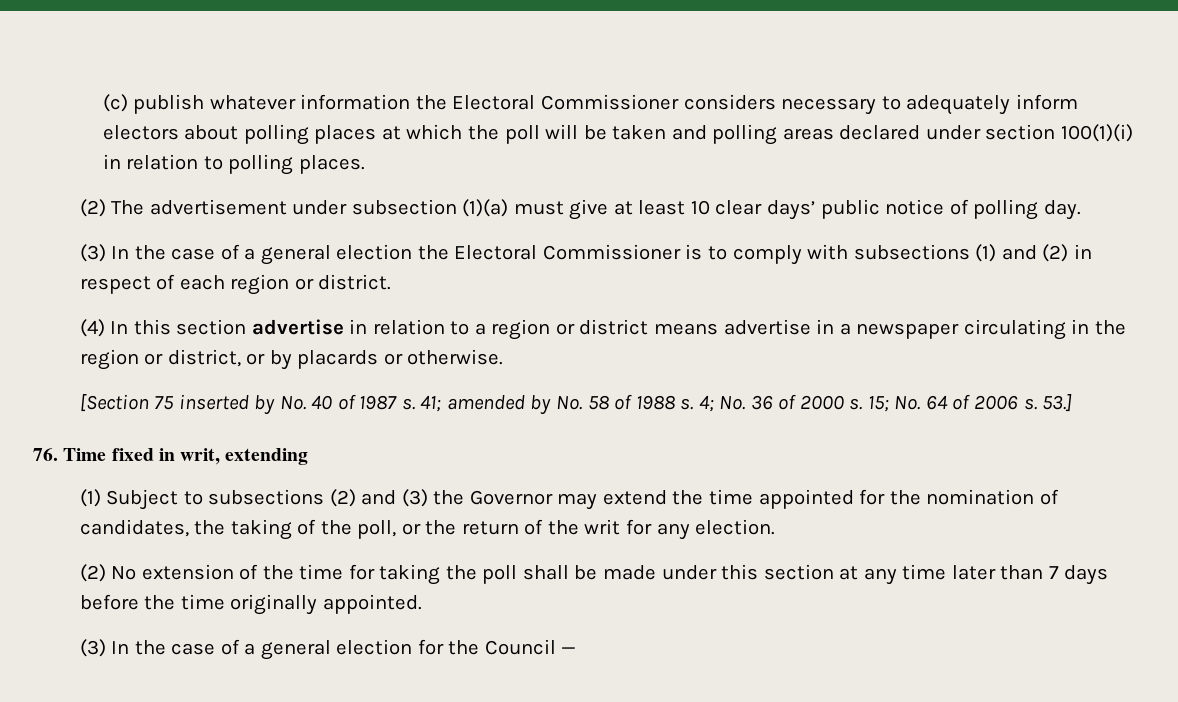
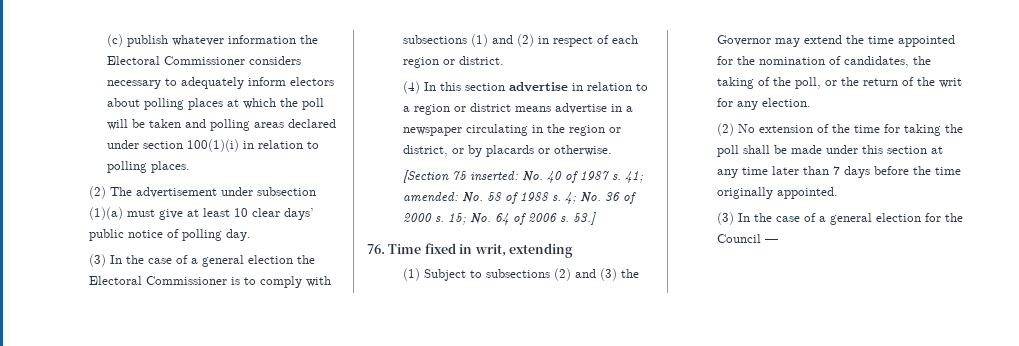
- [Section 75 inserted by No. 40 of 1987 s.
+ [Section 75 inserted: No. 40 of 1987 s.
- 41; amended by No. 58 of 1988 s.
+ 41; amended: No. 58 of 1988 s.

